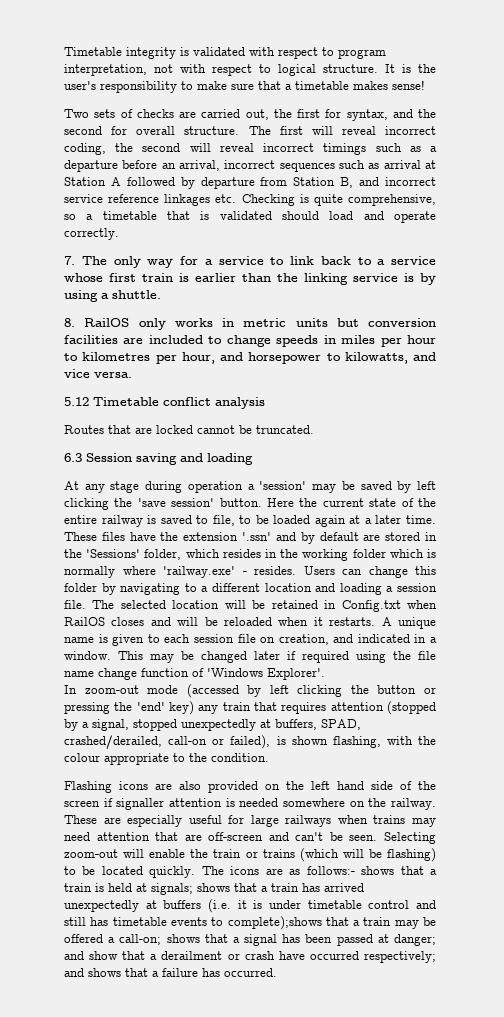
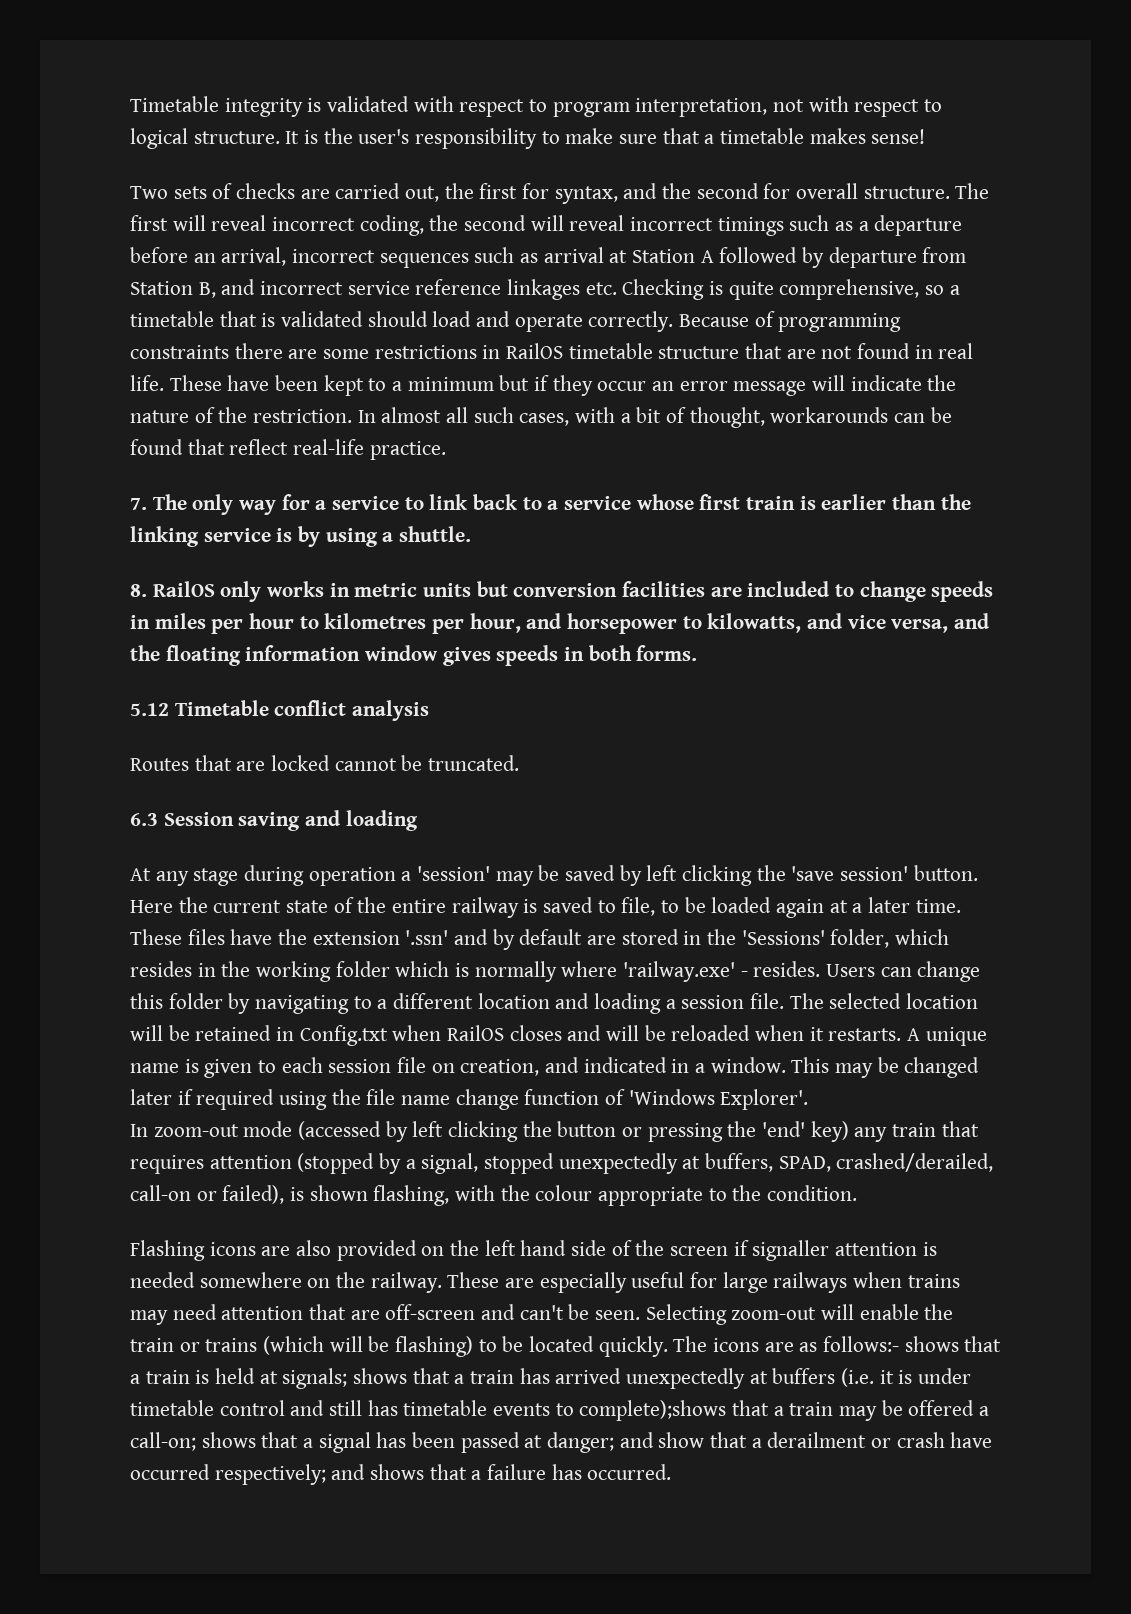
+ Because of programming constraints there are some restrictions in RailOS timetable structure that are not found in real life. These have been kept to a minimum but if they occur an error message will indicate the nature of the restriction. In almost all such cases, with a bit of thought, workarounds can be found that reflect real-life practice.
- 8. RailOS only works in metric units but conversion facilities are included to change speeds in miles per hour to kilometres per hour, and horsepower to kilowatts, and vice versa.
+ 8. RailOS only works in metric units but conversion facilities are included to change speeds in miles per hour to kilometres per hour, and horsepower to kilowatts, and vice versa, and the floating information window gives speeds in both forms.

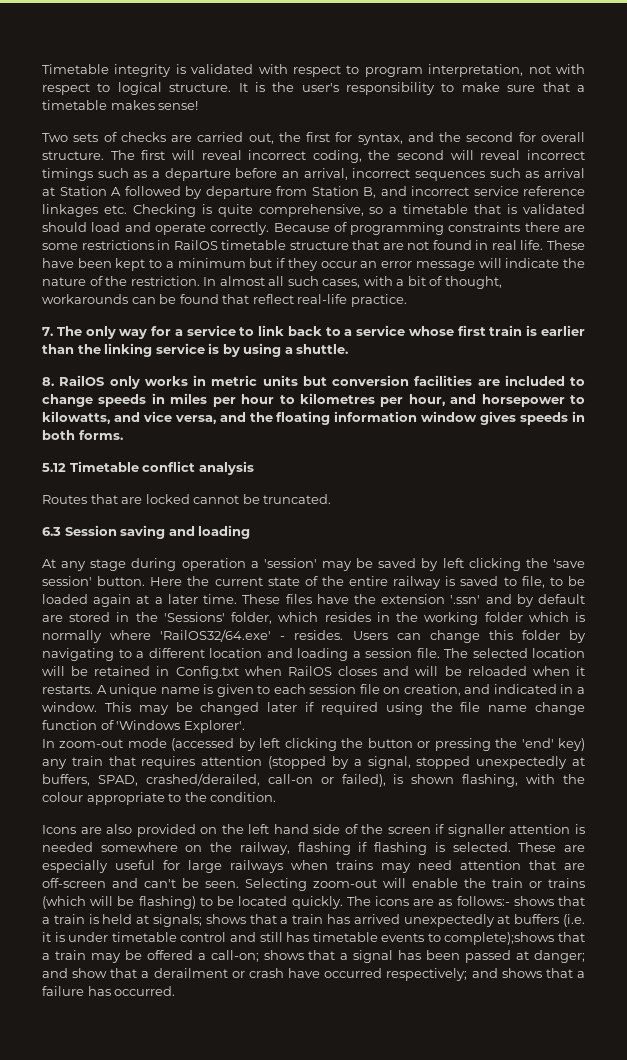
- These files have the extension '.ssn' and by default are stored in the 'Sessions' folder, which resides in the working folder which is normally where 'railway.exe' - resides.
+ These files have the extension '.ssn' and by default are stored in the 'Sessions' folder, which resides in the working folder which is normally where 'RailOS32/64.exe' - resides.
- Flashing icons are also provided on the left hand side of the screen if signaller attention is needed somewhere on the railway.
+ Icons are also provided on the left hand side of the screen if signaller attention is needed somewhere on the railway, flashing if flashing is selected.

